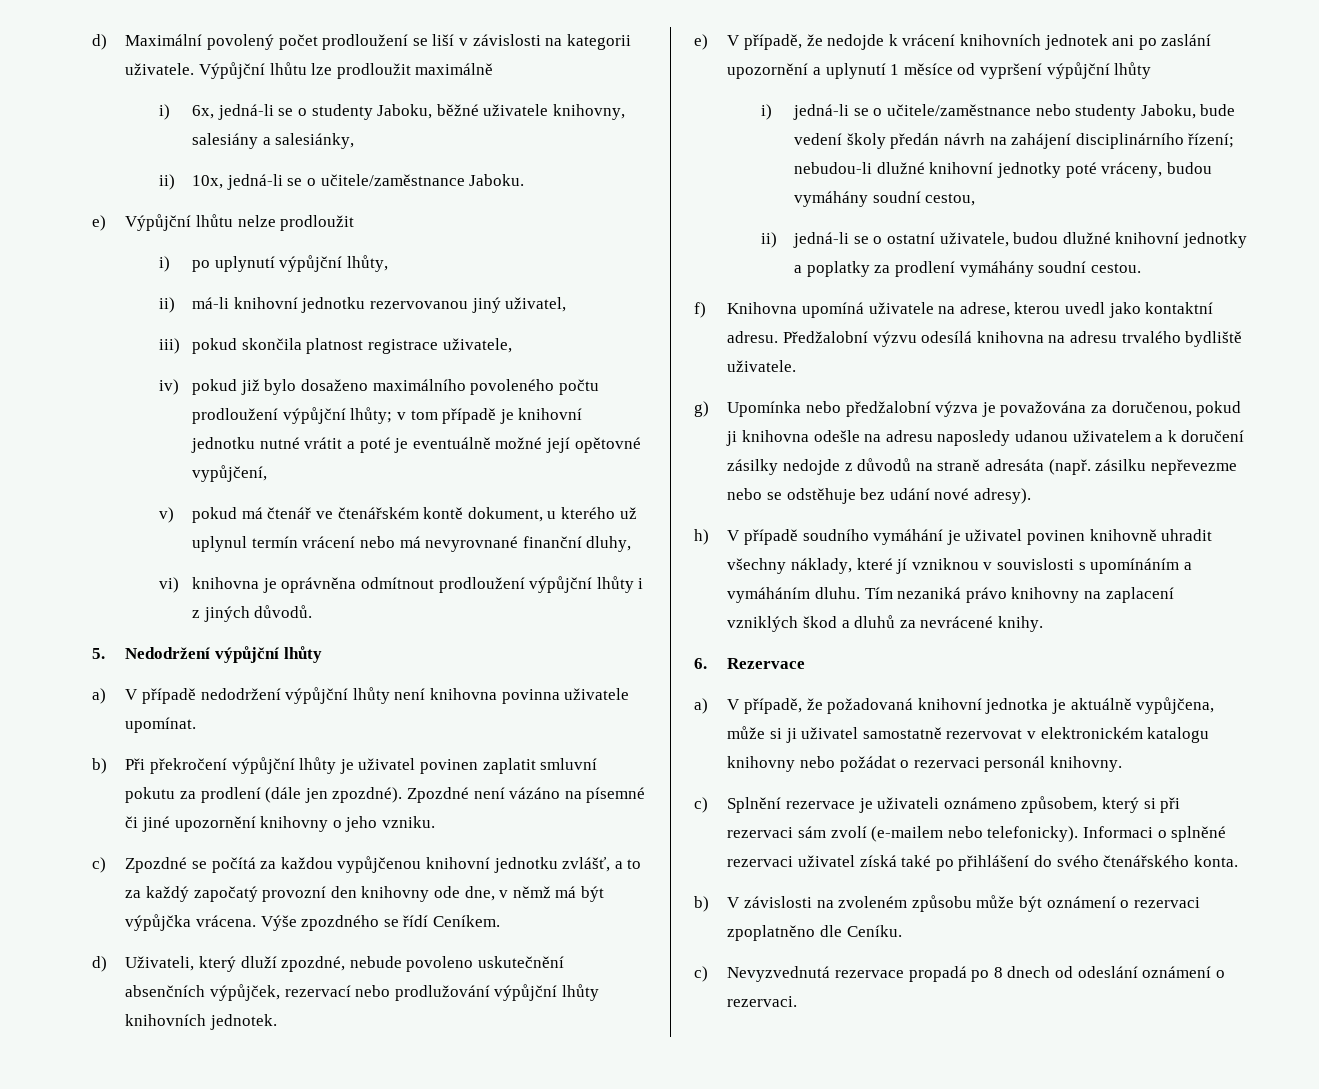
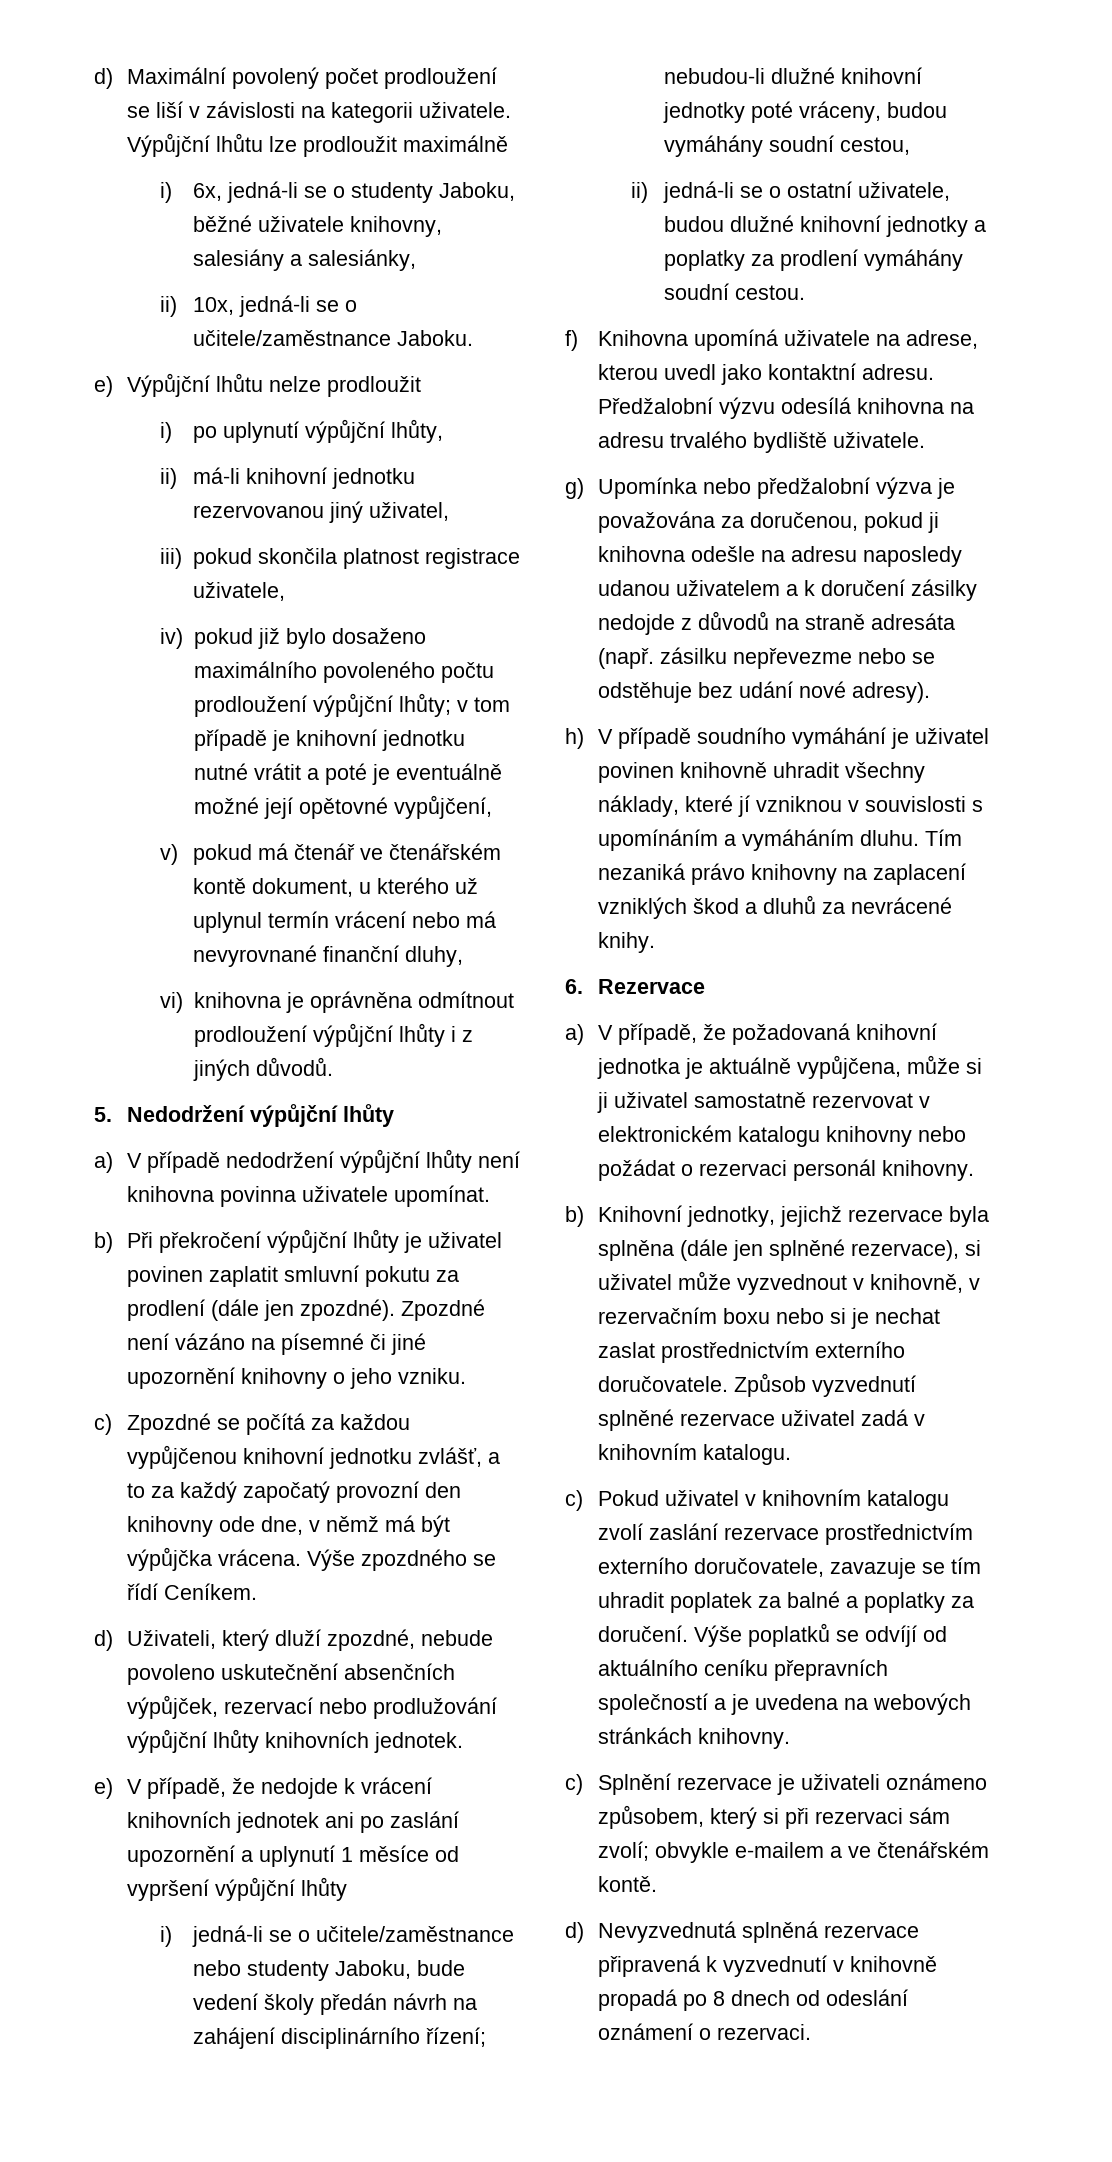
+ b) Knihovní jednotky, jejichž rezervace byla splněna (dále jen splněné rezervace), si uživatel může vyzvednout v knihovně, v rezervačním boxu nebo si je nechat zaslat prostřednictvím externího doručovatele. Způsob vyzvednutí splněné rezervace uživatel zadá v knihovním katalogu.
+ c) Pokud uživatel v knihovním katalogu zvolí zaslání rezervace prostřednictvím externího doručovatele, zavazuje se tím uhradit poplatek za balné a poplatky za doručení. Výše poplatků se odvíjí od aktuálního ceníku přepravních společností a je uvedena na webových stránkách knihovny.
- c) Splnění rezervace je uživateli oznámeno způsobem, který si při rezervaci sám zvolí (e-mailem nebo telefonicky). Informaci o splněné rezervaci uživatel získá také po přihlášení do svého čtenářského konta.
- b) V závislosti na zvoleném způsobu může být oznámení o rezervaci zpoplatněno dle Ceníku.
- c) Nevyzvednutá rezervace propadá po 8 dnech od odeslání oznámení o rezervaci.
+ c) Splnění rezervace je uživateli oznámeno způsobem, který si při rezervaci sám zvolí; obvykle e-mailem a ve čtenářském kontě.
+ d) Nevyzvednutá splněná rezervace připravená k vyzvednutí v knihovně propadá po 8 dnech od odeslání oznámení o rezervaci.

